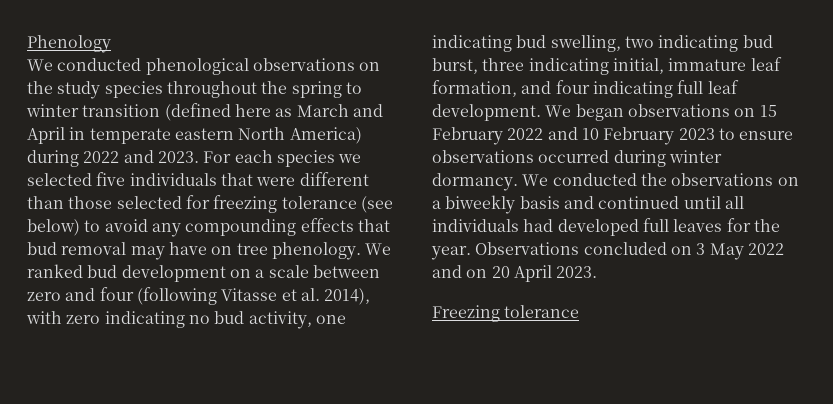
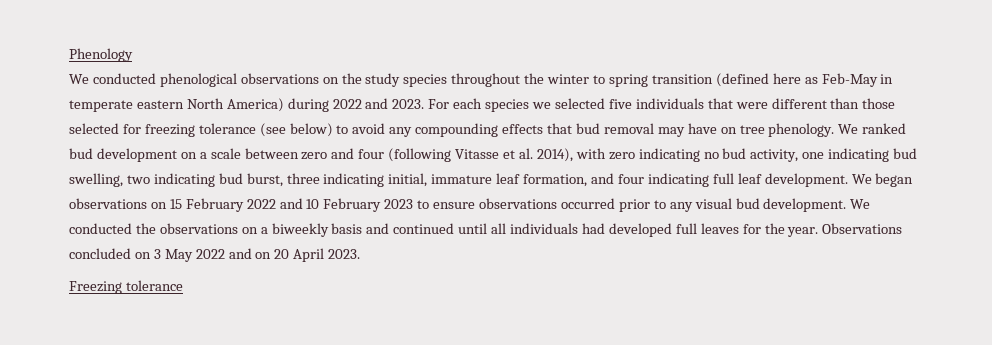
- We conducted phenological observations on the study species throughout the spring to winter transition (defined here as March and April in temperate eastern North America) during 2022 and 2023.
+ We conducted phenological observations on the study species throughout the winter to spring transition (defined here as Feb-May in temperate eastern North America) during 2022 and 2023.
- We began observations on 15 February 2022 and 10 February 2023 to ensure observations occurred during winter dormancy.
+ We began observations on 15 February 2022 and 10 February 2023 to ensure observations occurred prior to any visual bud development.

